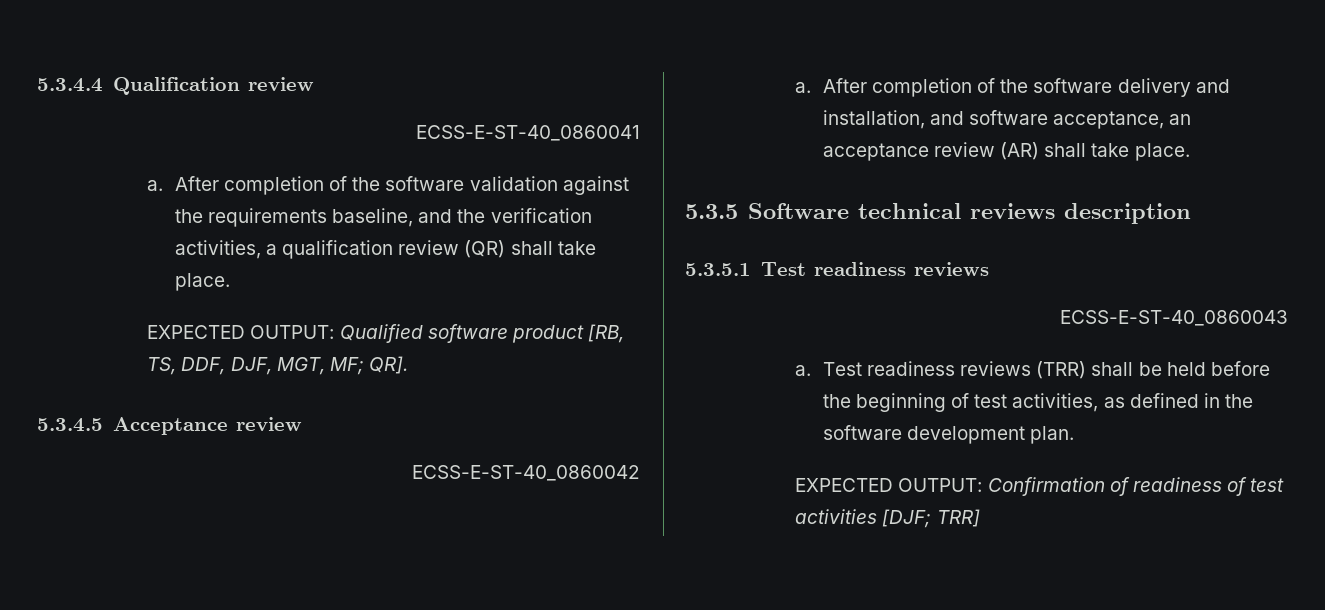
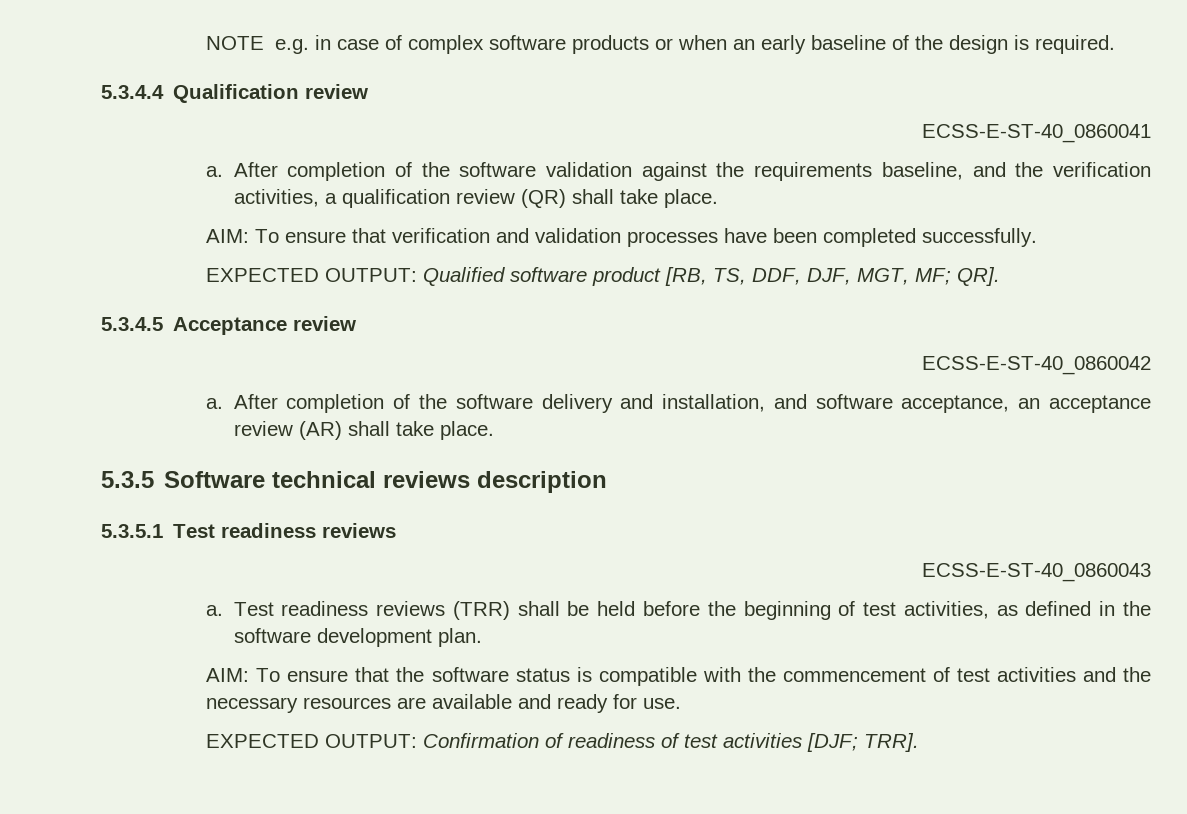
+ NOTE e.g. in case of complex software products or when an early baseline of the design is required.
+ AIM: To ensure that verification and validation processes have been completed successfully.
+ AIM: To ensure that the software status is compatible with the commencement of test activities and the necessary resources are available and ready for use.
- EXPECTED OUTPUT: Confirmation of readiness of test activities [DJF; TRR]
+ EXPECTED OUTPUT: Confirmation of readiness of test activities [DJF; TRR].

